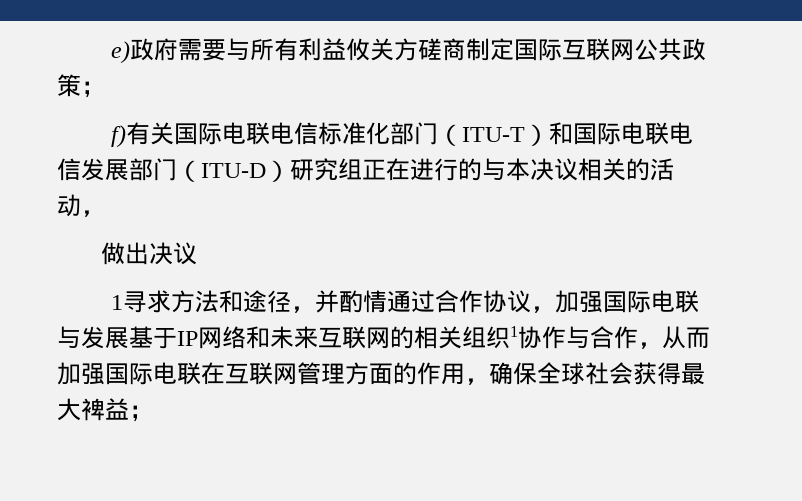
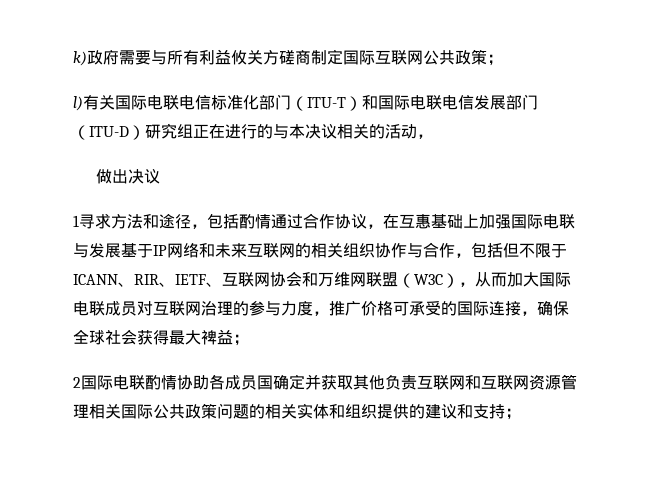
- e)政府需要与所有利益攸关方磋商制定国际互联网公共政策；
+ k)政府需要与所有利益攸关方磋商制定国际互联网公共政策；
- f)有关国际电联电信标准化部门（ITU-T）和国际电联电信发展部门（ITU-D）研究组正在进行的与本决议相关的活动，
+ l)有关国际电联电信标准化部门（ITU-T）和国际电联电信发展部门（ITU-D）研究组正在进行的与本决议相关的活动，
- 1寻求方法和途径，并酌情通过合作协议，加强国际电联与发展基于IP网络和未来互联网的相关组织1协作与合作，从而加强国际电联在互联网管理方面的作用，确保全球社会获得最大裨益；
+ 1寻求方法和途径，包括酌情通过合作协议，在互惠基础上加强国际电联与发展基于IP网络和未来互联网的相关组织协作与合作，包括但不限于ICANN、RIR、IETF、互联网协会和万维网联盟（W3C），从而加大国际电联成员对互联网治理的参与力度，推广价格可承受的国际连接，确保全球社会获得最大裨益；
+ 2国际电联酌情协助各成员国确定并获取其他负责互联网和互联网资源管理相关国际公共政策问题的相关实体和组织提供的建议和支持；

